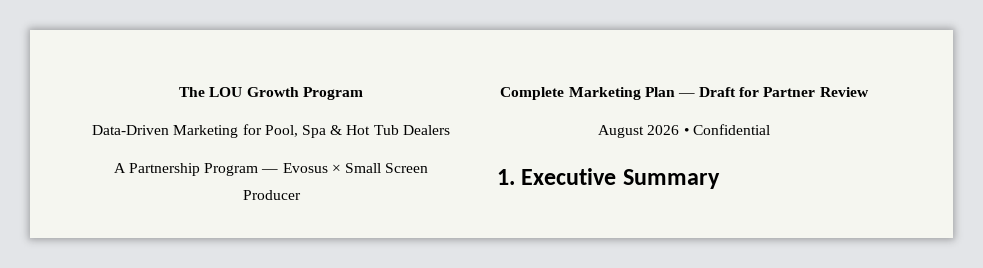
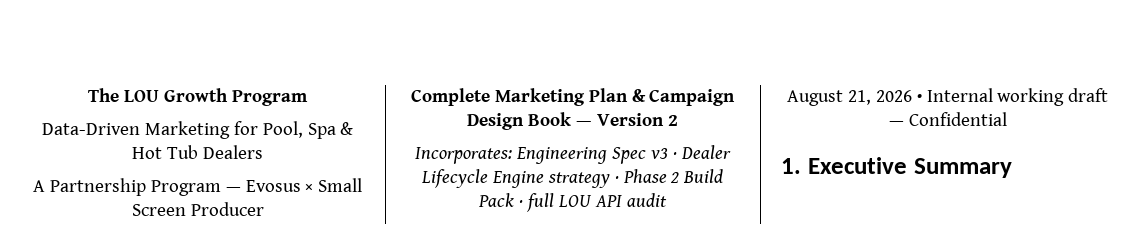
- Complete Marketing Plan — Draft for Partner Review
+ Complete Marketing Plan & Campaign Design Book — Version 2
+ Incorporates: Engineering Spec v3 · Dealer Lifecycle Engine strategy · Phase 2 Build Pack · full LOU API audit
- August 2026 • Confidential
+ August 21, 2026 • Internal working draft — Confidential

